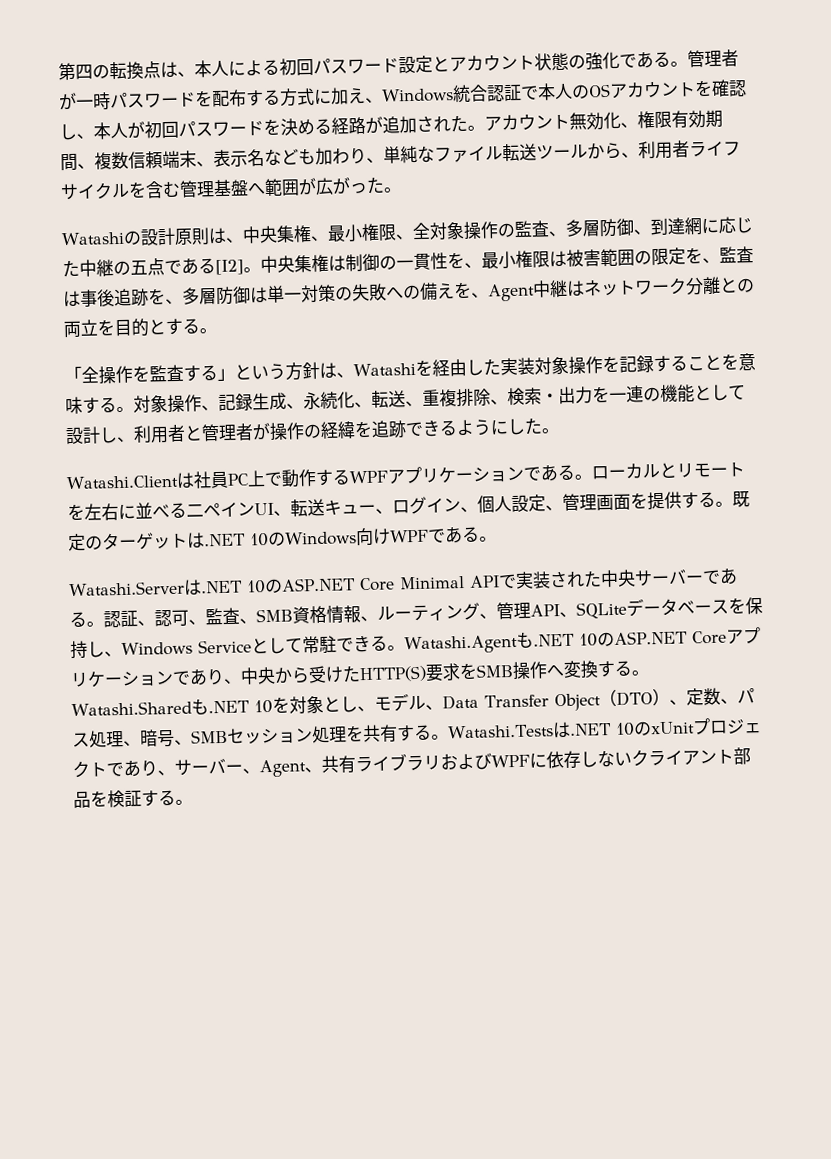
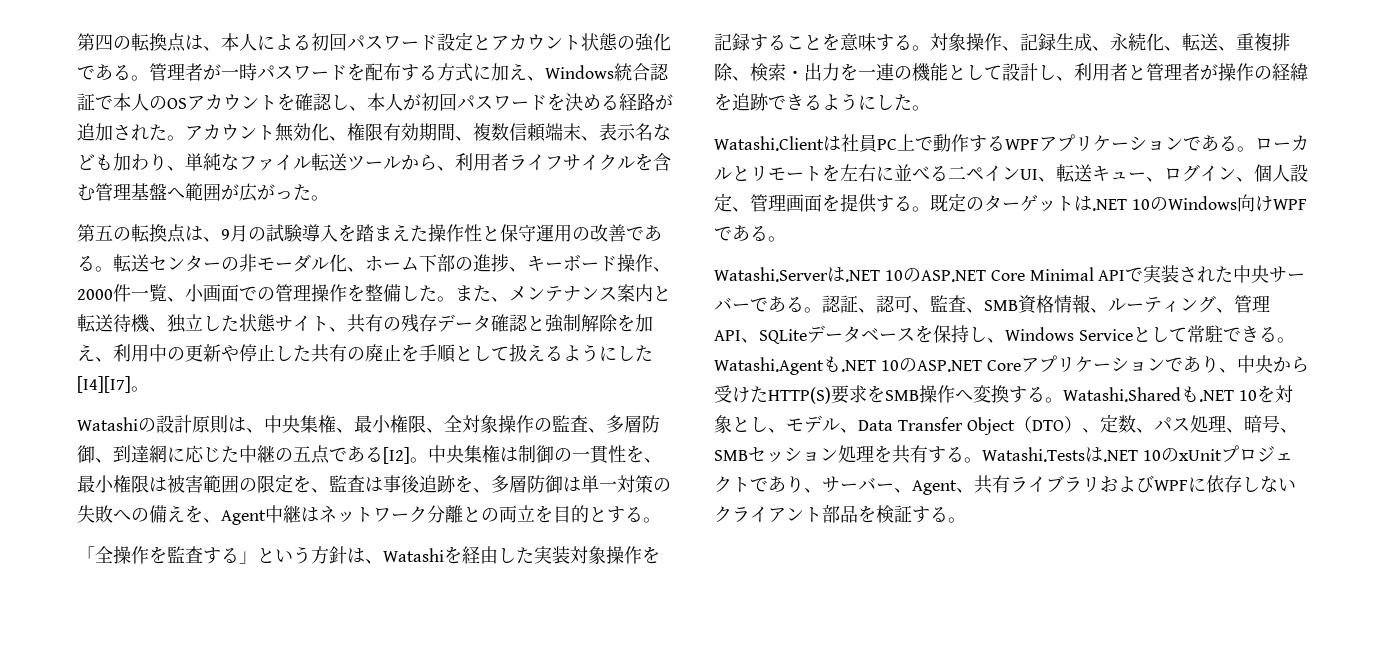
+ 第五の転換点は、9月の試験導入を踏まえた操作性と保守運用の改善である。転送センターの非モーダル化、ホーム下部の進捗、キーボード操作、2000件一覧、小画面での管理操作を整備した。また、メンテナンス案内と転送待機、独立した状態サイト、共有の残存データ確認と強制解除を加え、利用中の更新や停止した共有の廃止を手順として扱えるようにした[I4][I7]。

